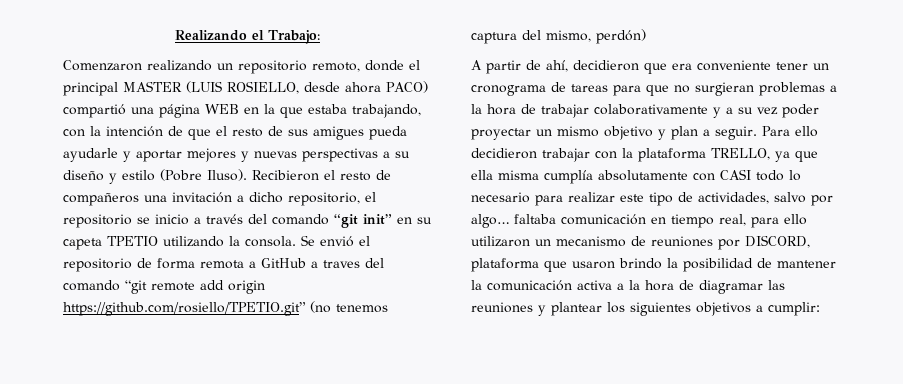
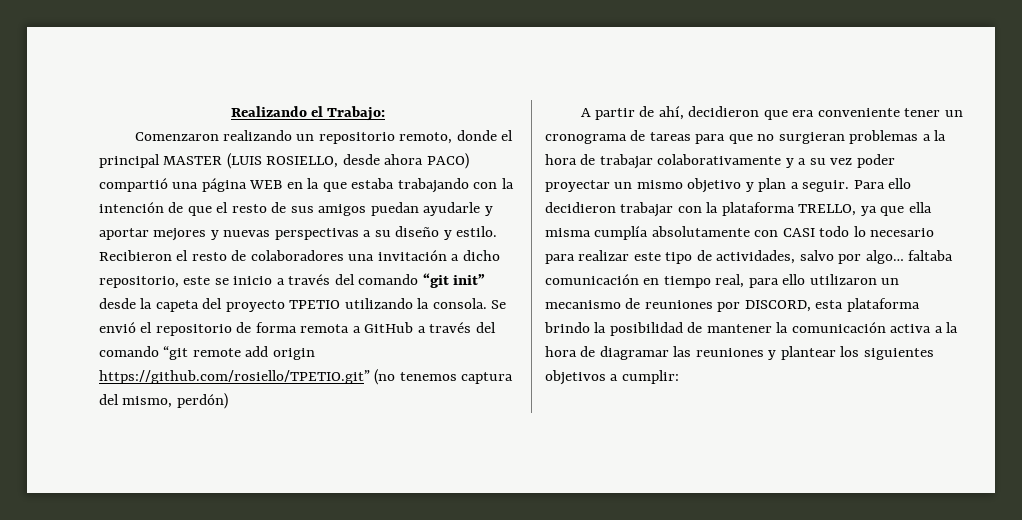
- Comenzaron realizando un repositorio remoto, donde el principal MASTER (LUIS ROSIELLO, desde ahora PACO) compartió una página WEB en la que estaba trabajando, con la intención de que el resto de sus amigues pueda ayudarle y aportar mejores y nuevas perspectivas a su diseño y estilo (Pobre Iluso).
+ Comenzaron realizando un repositorio remoto, donde el principal MASTER (LUIS ROSIELLO, desde ahora PACO) compartió una página WEB en la que estaba trabajando con la intención de que el resto de sus amigos puedan ayudarle y aportar mejores y nuevas perspectivas a su diseño y estilo.
- Recibieron el resto de compañeros una invitación a dicho repositorio, el repositorio se inicio a través del comando “git init” en su capeta TPETIO utilizando la consola.
+ Recibieron el resto de colaboradores una invitación a dicho repositorio, este se inicio a través del comando “git init” desde la capeta del proyecto TPETIO utilizando la consola.
- Se envió el repositorio de forma remota a GitHub a traves del comando “git remote add origin https://github.com/rosiello/TPETIO.git” (no tenemos captura del mismo, perdón)
+ Se envió el repositorio de forma remota a GitHub a través del comando “git remote add origin https://github.com/rosiello/TPETIO.git” (no tenemos captura del mismo, perdón)
- Para ello decidieron trabajar con la plataforma TRELLO, ya que ella misma cumplía absolutamente con CASI todo lo necesario para realizar este tipo de actividades, salvo por algo… faltaba comunicación en tiempo real, para ello utilizaron un mecanismo de reuniones por DISCORD, plataforma que usaron brindo la posibilidad de mantener la comunicación activa a la hora de diagramar las reuniones y plantear los siguientes objetivos a cumplir:
+ Para ello decidieron trabajar con la plataforma TRELLO, ya que ella misma cumplía absolutamente con CASI todo lo necesario para realizar este tipo de actividades, salvo por algo… faltaba comunicación en tiempo real, para ello utilizaron un mecanismo de reuniones por DISCORD, esta plataforma brindo la posibilidad de mantener la comunicación activa a la hora de diagramar las reuniones y plantear los siguientes objetivos a cumplir:

